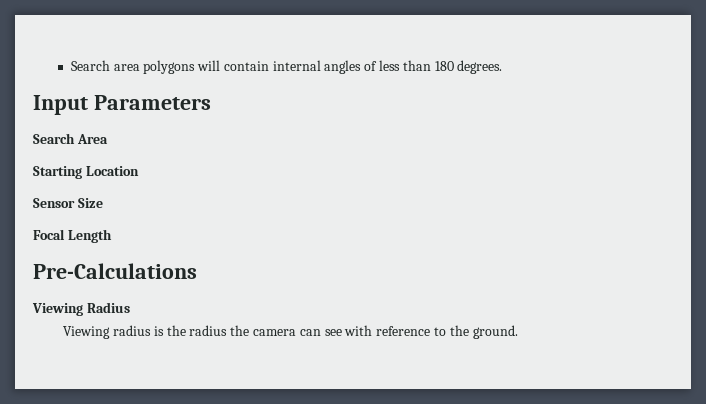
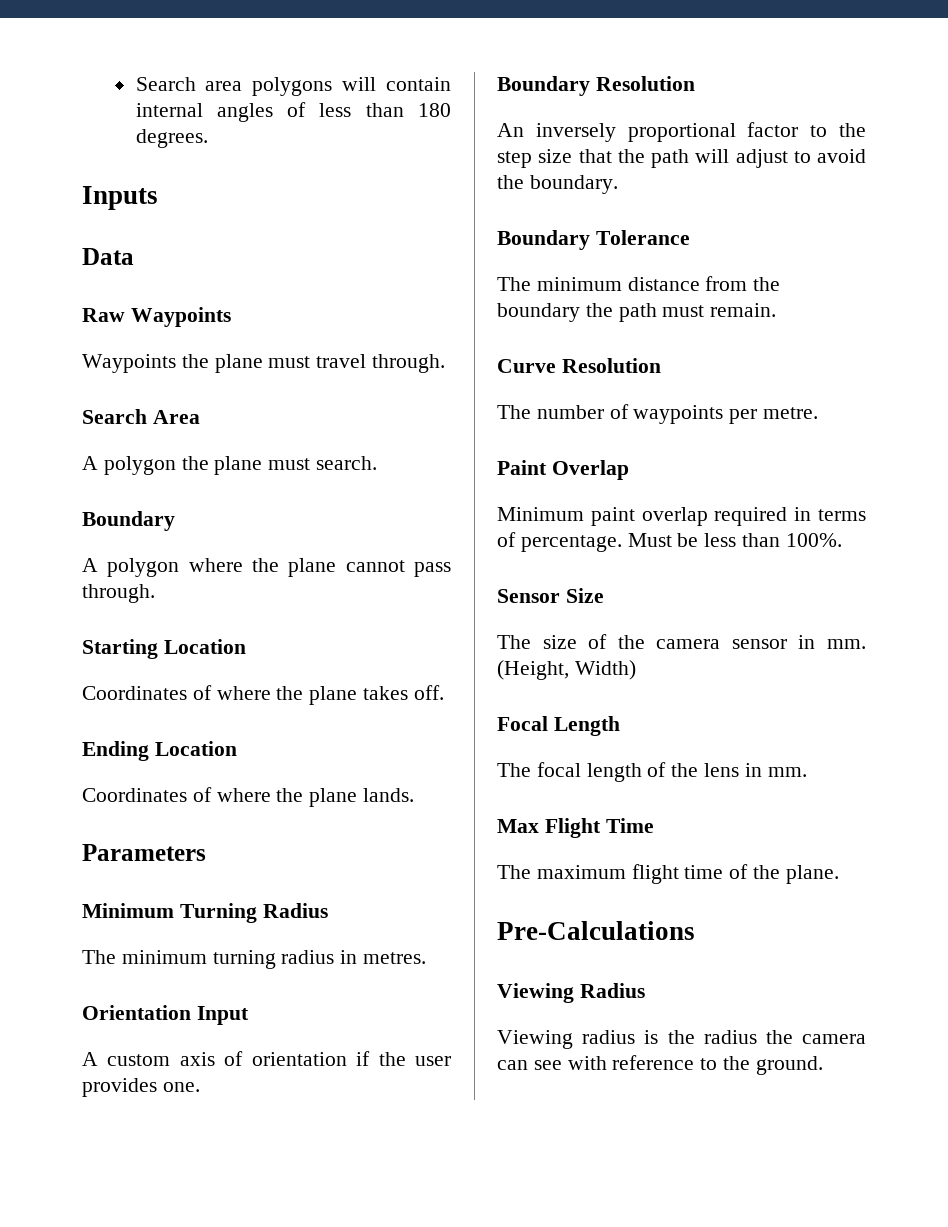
- Input Parameters
+ Inputs
+ Data
+ Raw Waypoints
+ Waypoints the plane must travel through.
  Search Area
+ A polygon the plane must search.
+ Boundary
+ A polygon where the plane cannot pass through.
  Starting Location
+ Coordinates of where the plane takes off.
+ Ending Location
+ Coordinates of where the plane lands.
+ Parameters
+ Minimum Turning Radius
+ The minimum turning radius in metres.
+ Orientation Input
+ A custom axis of orientation if the user provides one.
+ Boundary Resolution
+ An inversely proportional factor to the step size that the path will adjust to avoid the boundary.
+ Boundary Tolerance
+ The minimum distance from the boundary the path must remain.
+ Curve Resolution
+ The number of waypoints per metre.
+ Paint Overlap
+ Minimum paint overlap required in terms of percentage. Must be less than 100%.
  Sensor Size
+ The size of the camera sensor in mm. (Height, Width)
  Focal Length
+ The focal length of the lens in mm.
+ Max Flight Time
+ The maximum flight time of the plane.

